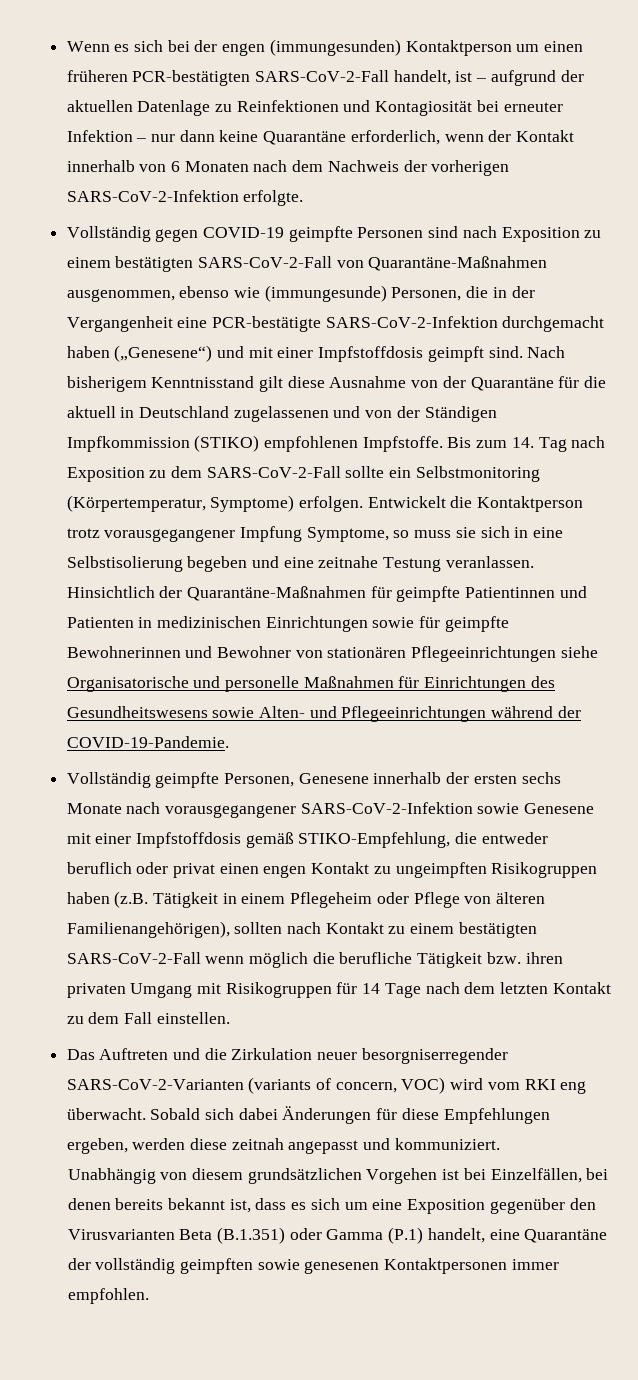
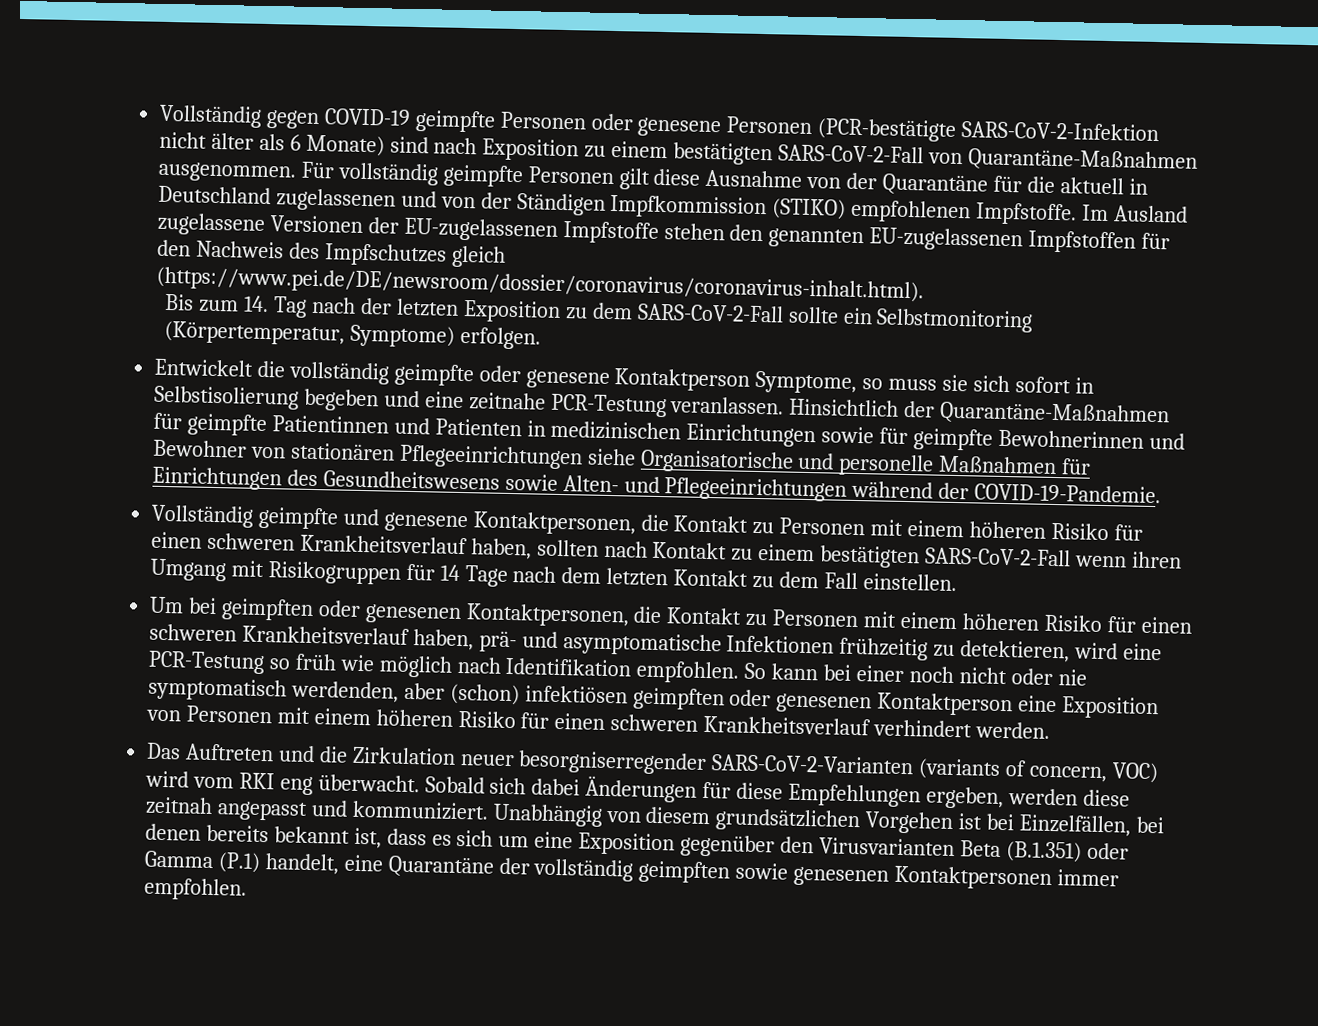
- Wenn es sich bei der engen (immungesunden) Kontaktperson um einen früheren PCR-bestätigten SARS-CoV-2-Fall handelt, ist – aufgrund der aktuellen Datenlage zu Reinfektionen und Kontagiosität bei erneuter Infektion – nur dann keine Quarantäne erforderlich, wenn der Kontakt innerhalb von 6 Monaten nach dem Nachweis der vorherigen SARS-CoV-2-Infektion erfolgte.
- Vollständig gegen COVID-19 geimpfte Personen sind nach Exposition zu einem bestätigten SARS-CoV-2-Fall von Quarantäne-Maßnahmen ausgenommen, ebenso wie (immungesunde) Personen, die in der Vergangenheit eine PCR-bestätigte SARS-CoV-2-Infektion durchgemacht haben („Genesene“) und mit einer Impfstoffdosis geimpft sind. Nach bisherigem Kenntnisstand gilt diese Ausnahme von der Quarantäne für die aktuell in Deutschland zugelassenen und von der Ständigen Impfkommission (STIKO) empfohlenen Impfstoffe. Bis zum 14. Tag nach Exposition zu dem SARS-CoV-2-Fall sollte ein Selbstmonitoring (Körpertemperatur, Symptome) erfolgen. Entwickelt die Kontaktperson trotz vorausgegangener Impfung Symptome, so muss sie sich in eine Selbstisolierung begeben und eine zeitnahe Testung veranlassen.
+ Vollständig gegen COVID-19 geimpfte Personen oder genesene Personen (PCR-bestätigte SARS-CoV-2-Infektion nicht älter als 6 Monate) sind nach Exposition zu einem bestätigten SARS-CoV-2-Fall von Quarantäne-Maßnahmen ausgenommen. Für vollständig geimpfte Personen gilt diese Ausnahme von der Quarantäne für die aktuell in Deutschland zugelassenen und von der Ständigen Impfkommission (STIKO) empfohlenen Impfstoffe. Im Ausland zugelassene Versionen der EU-zugelassenen Impfstoffe stehen den genannten EU-zugelassenen Impfstoffen für den Nachweis des Impfschutzes gleich (https://www.pei.de/DE/newsroom/dossier/coronavirus/coronavirus-inhalt.html).
+ Bis zum 14. Tag nach der letzten Exposition zu dem SARS-CoV-2-Fall sollte ein Selbstmonitoring (Körpertemperatur, Symptome) erfolgen.
+ Entwickelt die vollständig geimpfte oder genesene Kontaktperson Symptome, so muss sie sich sofort in Selbstisolierung begeben und eine zeitnahe PCR-Testung veranlassen.
- Vollständig geimpfte Personen, Genesene innerhalb der ersten sechs Monate nach vorausgegangener SARS-CoV-2-Infektion sowie Genesene mit einer Impfstoffdosis gemäß STIKO-Empfehlung, die entweder beruflich oder privat einen engen Kontakt zu ungeimpften Risikogruppen haben (z.B. Tätigkeit in einem Pflegeheim oder Pflege von älteren Familienangehörigen), sollten nach Kontakt zu einem bestätigten SARS-CoV-2-Fall wenn möglich die berufliche Tätigkeit bzw. ihren privaten Umgang mit Risikogruppen für 14 Tage nach dem letzten Kontakt zu dem Fall einstellen.
+ Vollständig geimpfte und genesene Kontaktpersonen, die Kontakt zu Personen mit einem höheren Risiko für einen schweren Krankheitsverlauf haben, sollten nach Kontakt zu einem bestätigten SARS-CoV-2-Fall wenn ihren Umgang mit Risikogruppen für 14 Tage nach dem letzten Kontakt zu dem Fall einstellen.
+ Um bei geimpften oder genesenen Kontaktpersonen, die Kontakt zu Personen mit einem höheren Risiko für einen schweren Krankheitsverlauf haben, prä- und asymptomatische Infektionen frühzeitig zu detektieren, wird eine PCR-Testung so früh wie möglich nach Identifikation empfohlen. So kann bei einer noch nicht oder nie symptomatisch werdenden, aber (schon) infektiösen geimpften oder genesenen Kontaktperson eine Exposition von Personen mit einem höheren Risiko für einen schweren Krankheitsverlauf verhindert werden.
- Sobald sich dabei Änderungen für diese Empfehlungen ergeben, werden diese zeitnah angepasst und kommuniziert.
- Unabhängig von diesem grundsätzlichen Vorgehen ist bei Einzelfällen, bei denen bereits bekannt ist, dass es sich um eine Exposition gegenüber den Virusvarianten Beta (B.1.351) oder Gamma (P.1) handelt, eine Quarantäne der vollständig geimpften sowie genesenen Kontaktpersonen immer empfohlen.
+ Sobald sich dabei Änderungen für diese Empfehlungen ergeben, werden diese zeitnah angepasst und kommuniziert. Unabhängig von diesem grundsätzlichen Vorgehen ist bei Einzelfällen, bei denen bereits bekannt ist, dass es sich um eine Exposition gegenüber den Virusvarianten Beta (B.1.351) oder Gamma (P.1) handelt, eine Quarantäne der vollständig geimpften sowie genesenen Kontaktpersonen immer empfohlen.

